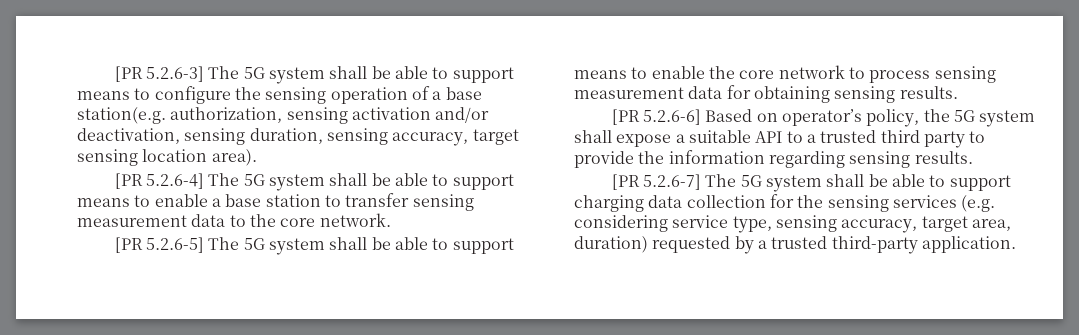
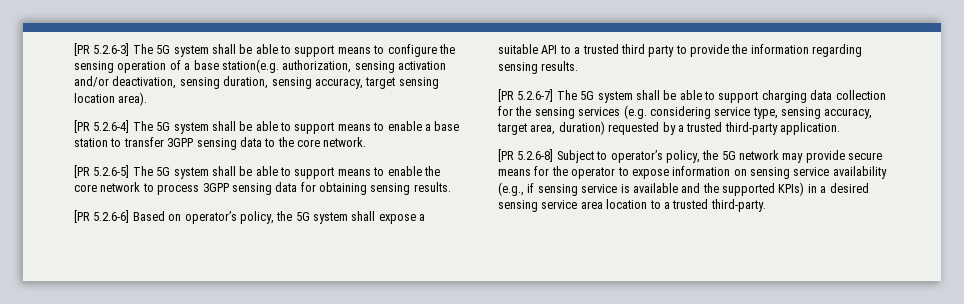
- [PR 5.2.6-4] The 5G system shall be able to support means to enable a base station to transfer sensing measurement data to the core network.
+ [PR 5.2.6-4] The 5G system shall be able to support means to enable a base station to transfer 3GPP sensing data to the core network.
- [PR 5.2.6-5] The 5G system shall be able to support means to enable the core network to process sensing measurement data for obtaining sensing results.
+ [PR 5.2.6-5] The 5G system shall be able to support means to enable the core network to process 3GPP sensing data for obtaining sensing results.
+ [PR 5.2.6-8] Subject to operator’s policy, the 5G network may provide secure means for the operator to expose information on sensing service availability (e.g., if sensing service is available and the supported KPIs) in a desired sensing service area location to a trusted third-party.

